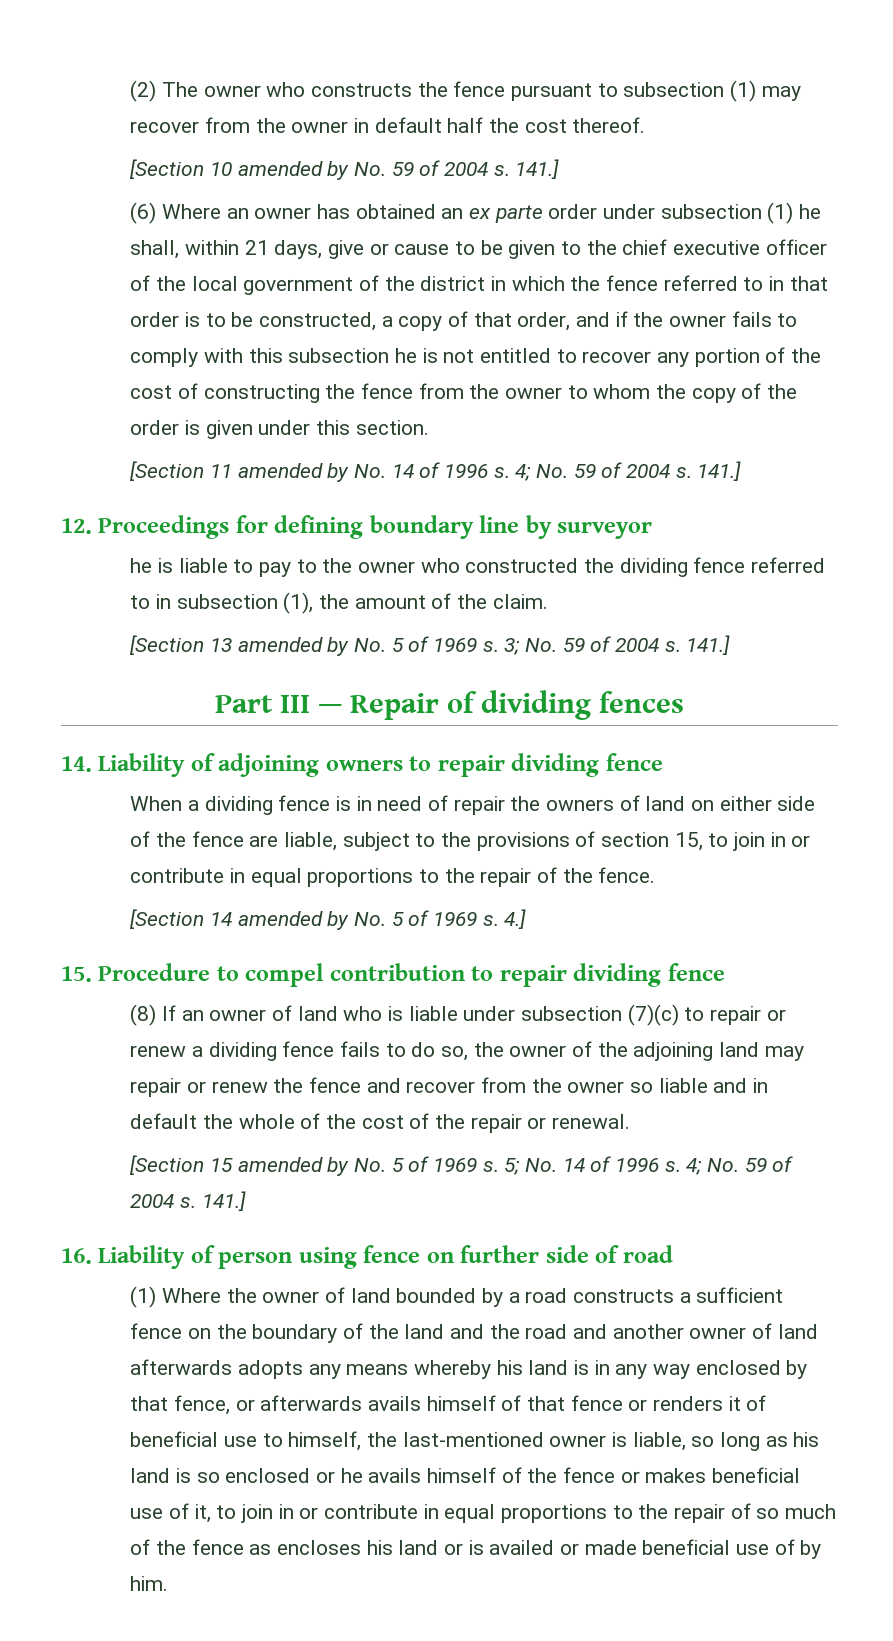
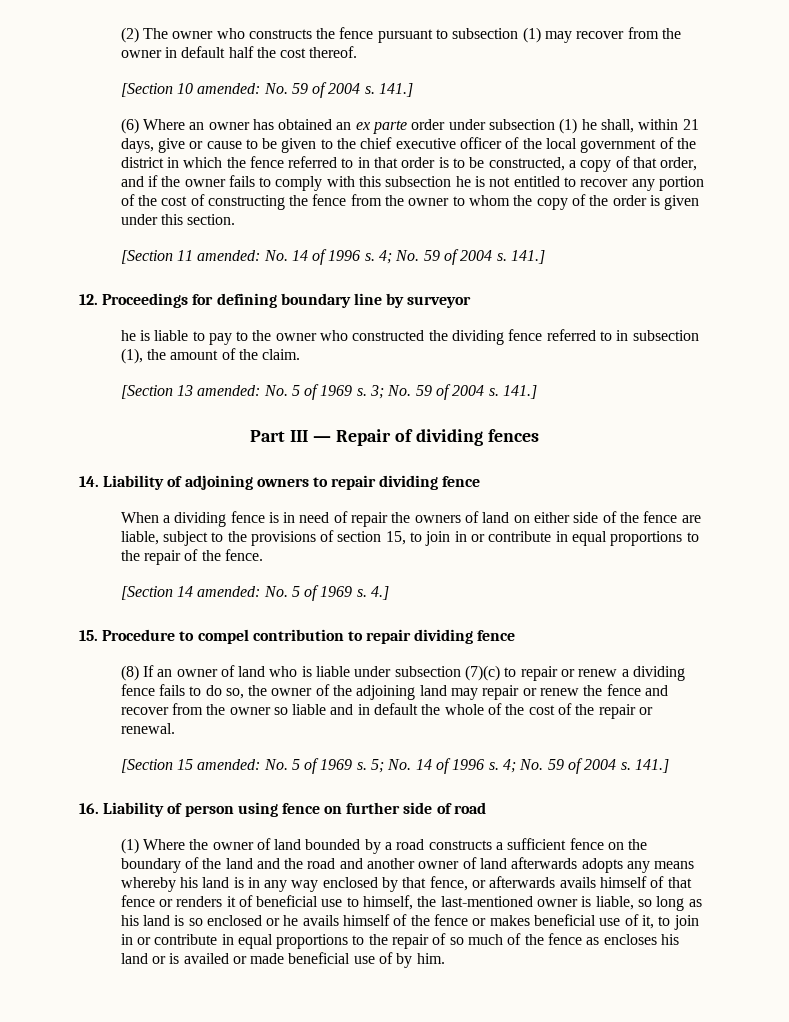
- [Section 10 amended by No. 59 of 2004 s.
+ [Section 10 amended: No. 59 of 2004 s.
- [Section 11 amended by No. 14 of 1996 s.
+ [Section 11 amended: No. 14 of 1996 s.
- [Section 13 amended by No. 5 of 1969 s.
+ [Section 13 amended: No. 5 of 1969 s.
- [Section 14 amended by No. 5 of 1969 s.
+ [Section 14 amended: No. 5 of 1969 s.
- [Section 15 amended by No. 5 of 1969 s.
+ [Section 15 amended: No. 5 of 1969 s.

